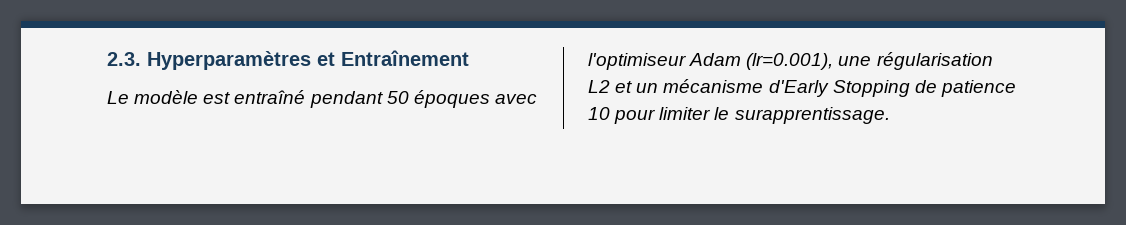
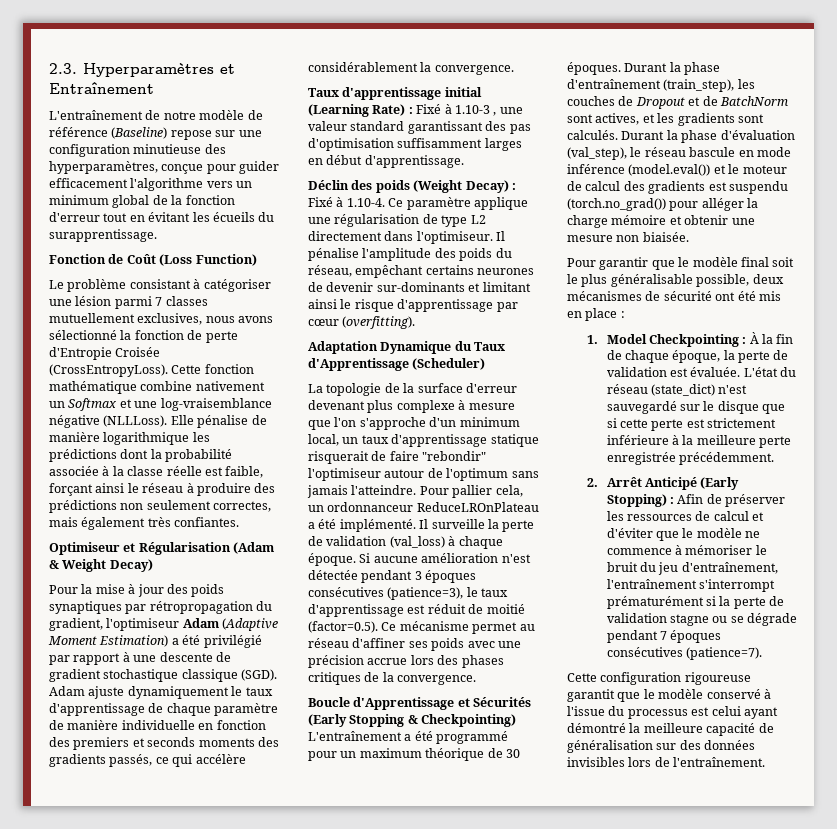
- Le modèle est entraîné pendant 50 époques avec l'optimiseur Adam (lr=0.001), une régularisation L2 et un mécanisme d'Early Stopping de patience 10 pour limiter le surapprentissage.
+ L'entraînement de notre modèle de référence (Baseline) repose sur une configuration minutieuse des hyperparamètres, conçue pour guider efficacement l'algorithme vers un minimum global de la fonction d'erreur tout en évitant les écueils du surapprentissage.
+ Fonction de Coût (Loss Function)
+ Le problème consistant à catégoriser une lésion parmi 7 classes mutuellement exclusives, nous avons sélectionné la fonction de perte d'Entropie Croisée (CrossEntropyLoss). Cette fonction mathématique combine nativement un Softmax et une log-vraisemblance négative (NLLLoss). Elle pénalise de manière logarithmique les prédictions dont la probabilité associée à la classe réelle est faible, forçant ainsi le réseau à produire des prédictions non seulement correctes, mais également très confiantes.
+ Optimiseur et Régularisation (Adam & Weight Decay)
+ Pour la mise à jour des poids synaptiques par rétropropagation du gradient, l'optimiseur Adam (Adaptive Moment Estimation) a été privilégié par rapport à une descente de gradient stochastique classique (SGD). Adam ajuste dynamiquement le taux d'apprentissage de chaque paramètre de manière individuelle en fonction des premiers et seconds moments des gradients passés, ce qui accélère considérablement la convergence.
+ Taux d'apprentissage initial (Learning Rate) : Fixé à 1.10-3 , une valeur standard garantissant des pas d'optimisation suffisamment larges en début d'apprentissage.
+ Déclin des poids (Weight Decay) : Fixé à 1.10-4. Ce paramètre applique une régularisation de type L2 directement dans l'optimiseur. Il pénalise l'amplitude des poids du réseau, empêchant certains neurones de devenir sur-dominants et limitant ainsi le risque d'apprentissage par cœur (overfitting).
+ Adaptation Dynamique du Taux d'Apprentissage (Scheduler)
+ La topologie de la surface d'erreur devenant plus complexe à mesure que l'on s'approche d'un minimum local, un taux d'apprentissage statique risquerait de faire "rebondir" l'optimiseur autour de l'optimum sans jamais l'atteindre. Pour pallier cela, un ordonnanceur ReduceLROnPlateau a été implémenté. Il surveille la perte de validation (val_loss) à chaque époque. Si aucune amélioration n'est détectée pendant 3 époques consécutives (patience=3), le taux d'apprentissage est réduit de moitié (factor=0.5). Ce mécanisme permet au réseau d'affiner ses poids avec une précision accrue lors des phases critiques de la convergence.
+ Boucle d'Apprentissage et Sécurités (Early Stopping & Checkpointing) L'entraînement a été programmé pour un maximum théorique de 30 époques. Durant la phase d'entraînement (train_step), les couches de Dropout et de BatchNorm sont actives, et les gradients sont calculés. Durant la phase d'évaluation (val_step), le réseau bascule en mode inférence (model.eval()) et le moteur de calcul des gradients est suspendu (torch.no_grad()) pour alléger la charge mémoire et obtenir une mesure non biaisée.
+ Pour garantir que le modèle final soit le plus généralisable possible, deux mécanismes de sécurité ont été mis en place :
+ 1. Model Checkpointing : À la fin de chaque époque, la perte de validation est évaluée. L'état du réseau (state_dict) n'est sauvegardé sur le disque que si cette perte est strictement inférieure à la meilleure perte enregistrée précédemment.
+ 2. Arrêt Anticipé (Early Stopping) : Afin de préserver les ressources de calcul et d'éviter que le modèle ne commence à mémoriser le bruit du jeu d'entraînement, l'entraînement s'interrompt prématurément si la perte de validation stagne ou se dégrade pendant 7 époques consécutives (patience=7).
+ Cette configuration rigoureuse garantit que le modèle conservé à l'issue du processus est celui ayant démontré la meilleure capacité de généralisation sur des données invisibles lors de l'entraînement.

